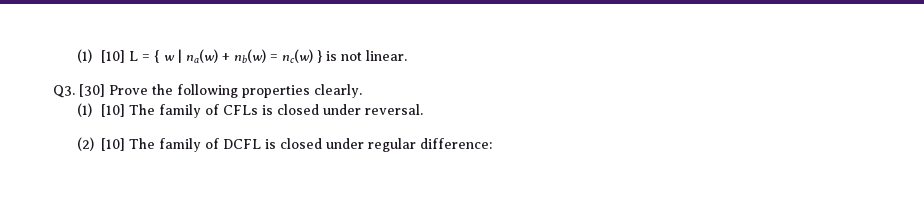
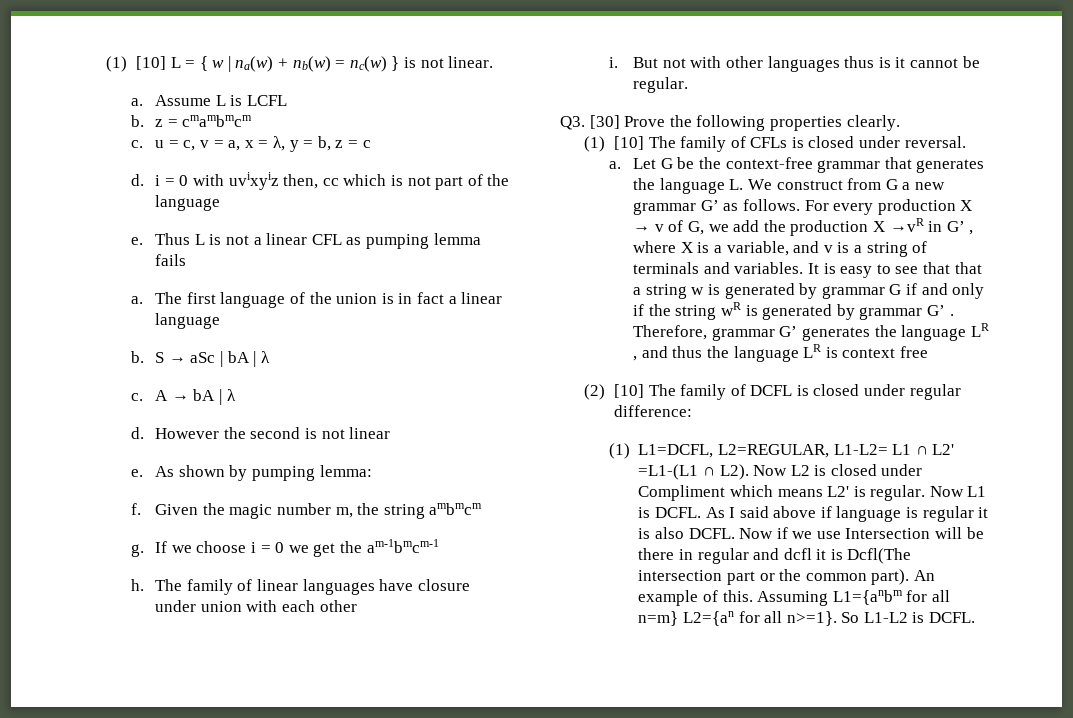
+ a. Assume L is LCFL
+ b. z = cmambmcm
+ c. u = c, v = a, x = λ, y = b, z = c
+ d. i = 0 with uvixyiz then, cc which is not part of the language
+ e. Thus L is not a linear CFL as pumping lemma fails
+ a. The first language of the union is in fact a linear language
+ b. S → aSc | bA | λ
+ c. A → bA | λ
+ d. However the second is not linear
+ e. As shown by pumping lemma:
+ f. Given the magic number m, the string ambmcm
+ g. If we choose i = 0 we get the am-1bmcm-1
+ h. The family of linear languages have closure under union with each other
+ i. But not with other languages thus is it cannot be regular.
+ a. Let G be the context-free grammar that generates the language L. We construct from G a new grammar G’ as follows. For every production X → v of G, we add the production X →vR in G’ , where X is a variable, and v is a string of terminals and variables. It is easy to see that that a string w is generated by grammar G if and only if the string wR is generated by grammar G’ . Therefore, grammar G’ generates the language LR , and thus the language LR is context free
+ (1) L1=DCFL, L2=REGULAR, L1-L2= L1 ∩ L2' =L1-(L1 ∩ L2). Now L2 is closed under Compliment which means L2' is regular. Now L1 is DCFL. As I said above if language is regular it is also DCFL. Now if we use Intersection will be there in regular and dcfl it is Dcfl(The intersection part or the common part). An example of this. Assuming L1={anbm for all n=m} L2={an for all n>=1}. So L1-L2 is DCFL.

